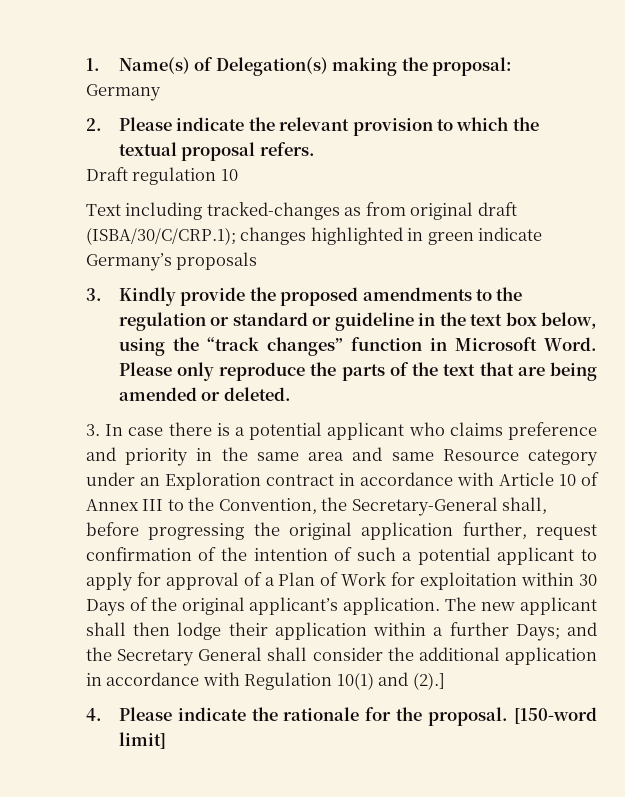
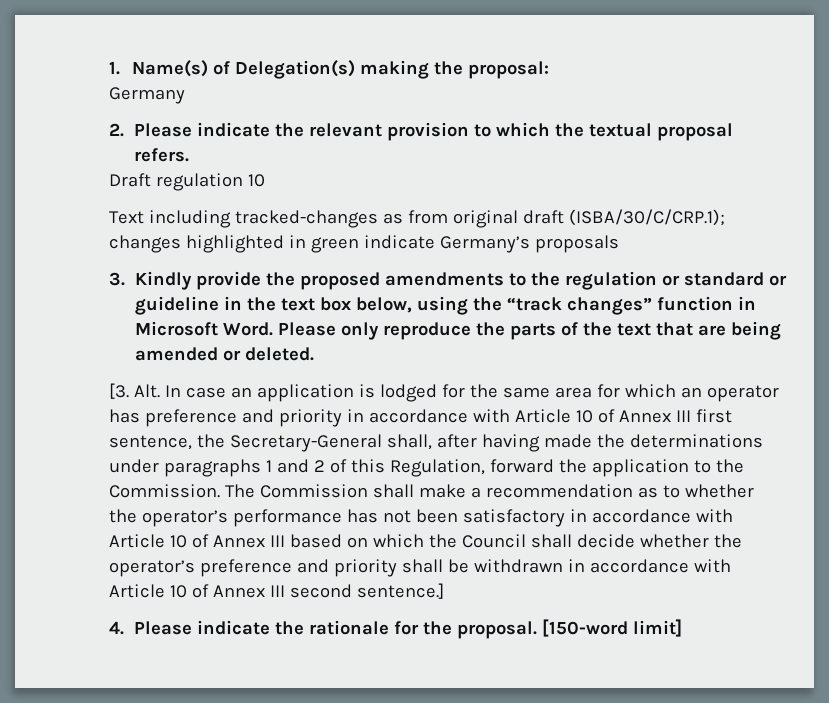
- 3. In case there is a potential applicant who claims preference and priority in the same area and same Resource category under an Exploration contract in accordance with Article 10 of Annex III to the Convention, the Secretary-General shall, before progressing the original application further, request confirmation of the intention of such a potential applicant to apply for approval of a Plan of Work for exploitation within 30 Days of the original applicant’s application. The new applicant shall then lodge their application within a further Days; and the Secretary General shall consider the additional application in accordance with Regulation 10(1) and (2).]
+ [3. Alt. In case an application is lodged for the same area for which an operator has preference and priority in accordance with Article 10 of Annex III first sentence, the Secretary-General shall, after having made the determinations under paragraphs 1 and 2 of this Regulation, forward the application to the Commission. The Commission shall make a recommendation as to whether the operator’s performance has not been satisfactory in accordance with Article 10 of Annex III based on which the Council shall decide whether the operator’s preference and priority shall be withdrawn in accordance with Article 10 of Annex III second sentence.]

